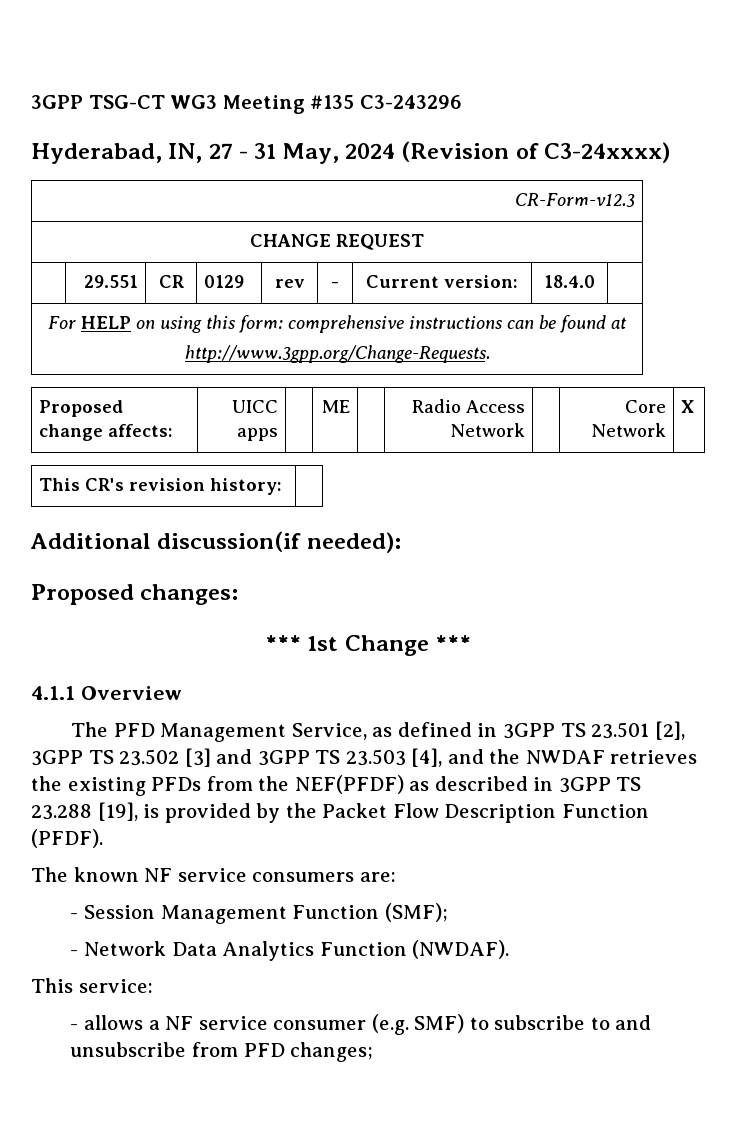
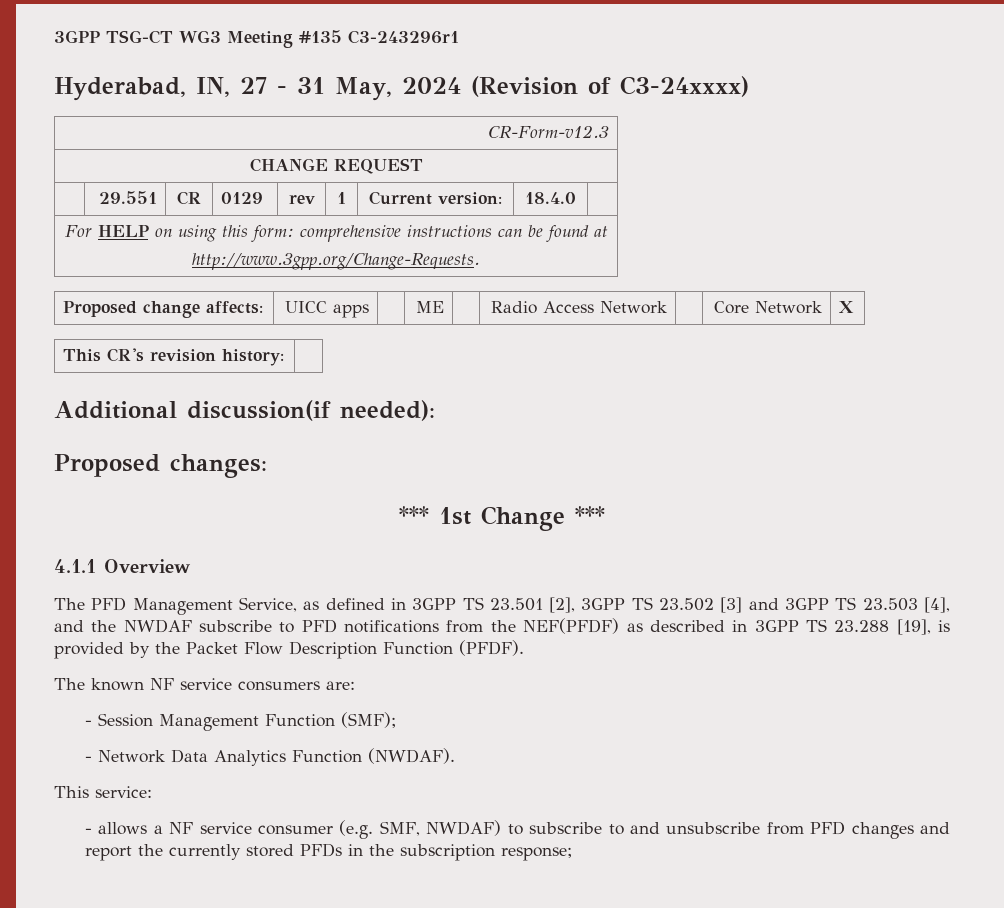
- 3GPP TSG-CT WG3 Meeting #135 C3-243296
+ 3GPP TSG-CT WG3 Meeting #135 C3-243296r1
- | 29.551 | CR | 0129 | rev | - | Current version: | 18.4.0 |
+ | 29.551 | CR | 0129 | rev | 1 | Current version: | 18.4.0 |
- The PFD Management Service, as defined in 3GPP TS 23.501 [2], 3GPP TS 23.502 [3] and 3GPP TS 23.503 [4], and the NWDAF retrieves the existing PFDs from the NEF(PFDF) as described in 3GPP TS 23.288 [19], is provided by the Packet Flow Description Function (PFDF).
+ The PFD Management Service, as defined in 3GPP TS 23.501 [2], 3GPP TS 23.502 [3] and 3GPP TS 23.503 [4], and the NWDAF subscribe to PFD notifications from the NEF(PFDF) as described in 3GPP TS 23.288 [19], is provided by the Packet Flow Description Function (PFDF).
- - allows a NF service consumer (e.g. SMF) to subscribe to and unsubscribe from PFD changes;
+ - allows a NF service consumer (e.g. SMF, NWDAF) to subscribe to and unsubscribe from PFD changes and report the currently stored PFDs in the subscription response;

